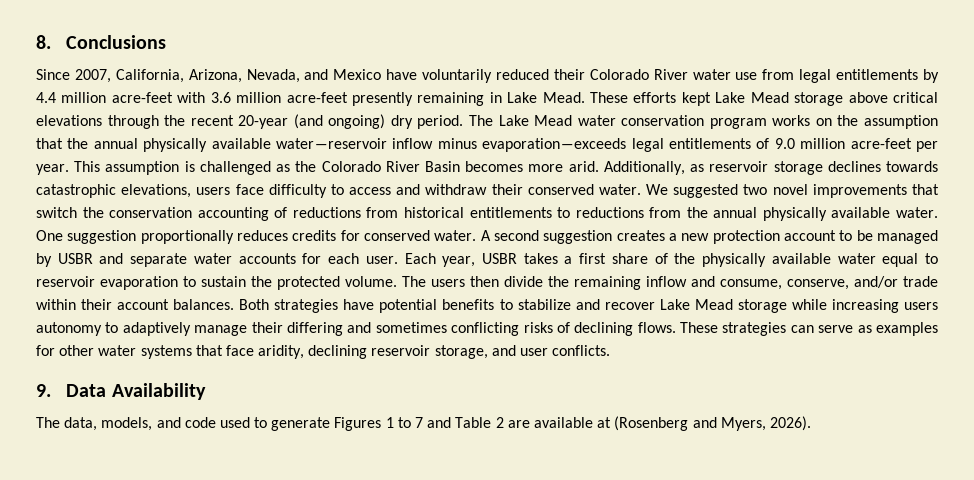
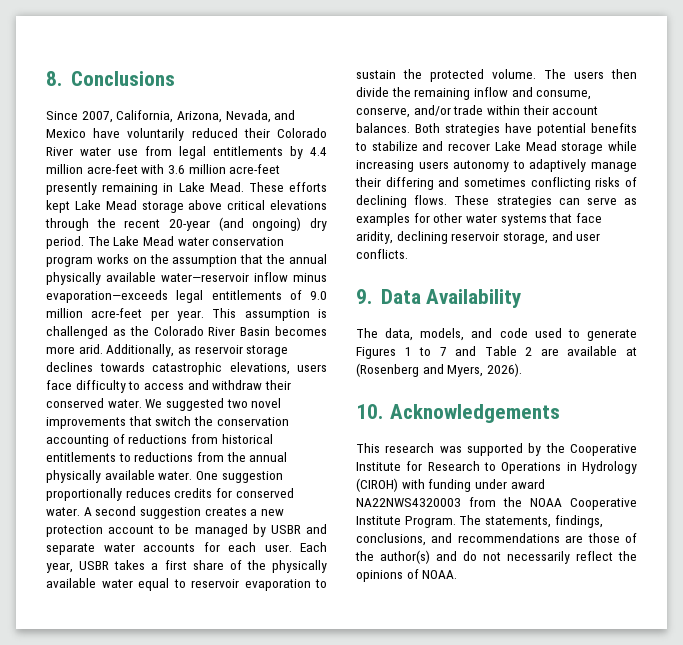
+ 10. Acknowledgements
+ This research was supported by the Cooperative Institute for Research to Operations in Hydrology (CIROH) with funding under award NA22NWS4320003 from the NOAA Cooperative Institute Program. The statements, findings, conclusions, and recommendations are those of the author(s) and do not necessarily reflect the opinions of NOAA.

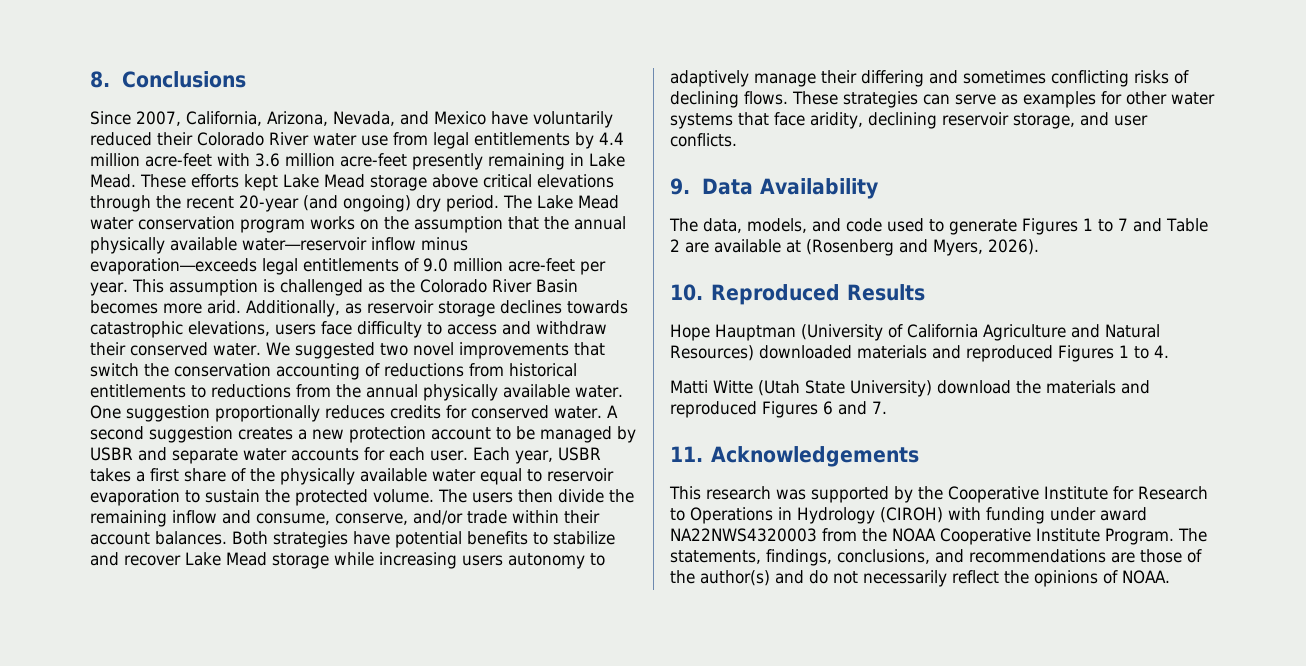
- 10. Acknowledgements
+ 10. Reproduced Results
+ Hope Hauptman (University of California Agriculture and Natural Resources) downloaded materials and reproduced Figures 1 to 4.
+ Matti Witte (Utah State University) download the materials and reproduced Figures 6 and 7.
+ 11. Acknowledgements

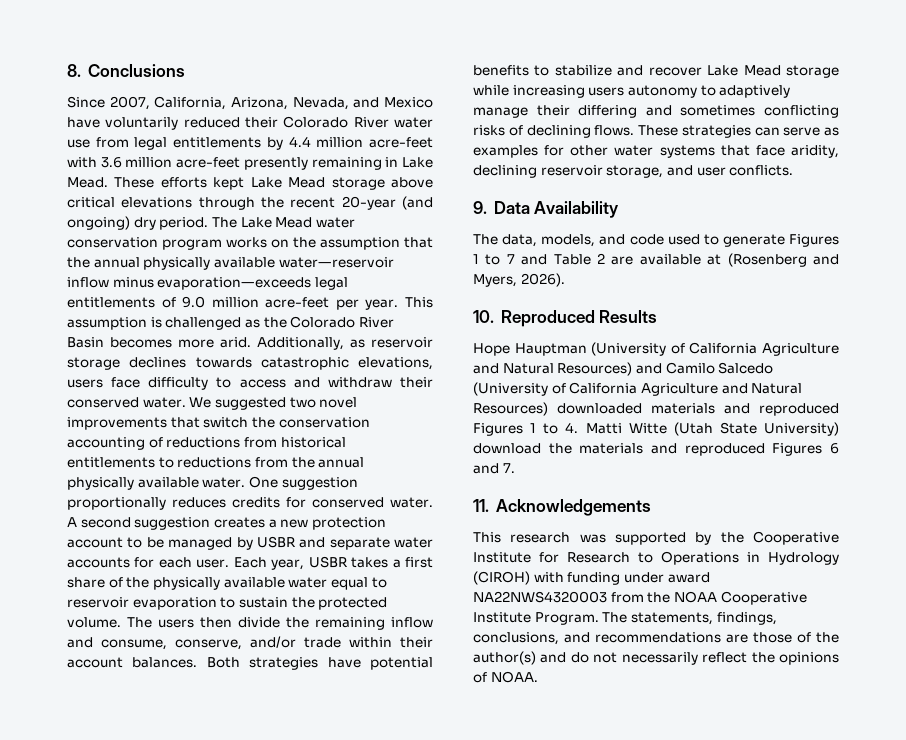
- Hope Hauptman (University of California Agriculture and Natural Resources) downloaded materials and reproduced Figures 1 to 4.
- Matti Witte (Utah State University) download the materials and reproduced Figures 6 and 7.
+ Hope Hauptman (University of California Agriculture and Natural Resources) and Camilo Salcedo (University of California Agriculture and Natural Resources) downloaded materials and reproduced Figures 1 to 4. Matti Witte (Utah State University) download the materials and reproduced Figures 6 and 7.

